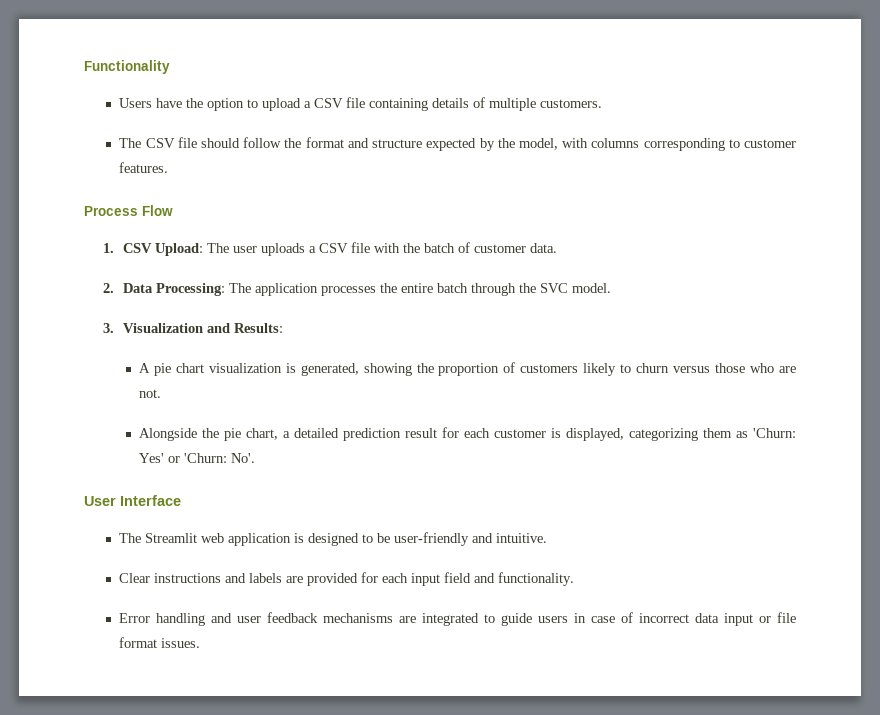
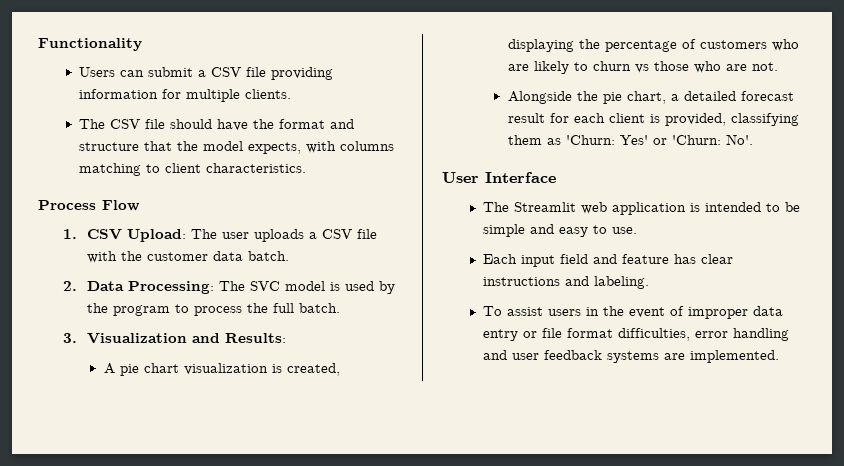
- Users have the option to upload a CSV file containing details of multiple customers.
+ Users can submit a CSV file providing information for multiple clients.
- The CSV file should follow the format and structure expected by the model, with columns corresponding to customer features.
+ The CSV file should have the format and structure that the model expects, with columns matching to client characteristics.
- 1. CSV Upload: The user uploads a CSV file with the batch of customer data.
+ 1. CSV Upload: The user uploads a CSV file with the customer data batch.
- 2. Data Processing: The application processes the entire batch through the SVC model.
+ 2. Data Processing: The SVC model is used by the program to process the full batch.
- A pie chart visualization is generated, showing the proportion of customers likely to churn versus those who are not.
+ A pie chart visualization is created, displaying the percentage of customers who are likely to churn vs those who are not.
- Alongside the pie chart, a detailed prediction result for each customer is displayed, categorizing them as 'Churn: Yes' or 'Churn: No'.
+ Alongside the pie chart, a detailed forecast result for each client is provided, classifying them as 'Churn: Yes' or 'Churn: No'.
- The Streamlit web application is designed to be user-friendly and intuitive.
- Clear instructions and labels are provided for each input field and functionality.
- Error handling and user feedback mechanisms are integrated to guide users in case of incorrect data input or file format issues.
+ The Streamlit web application is intended to be simple and easy to use.
+ Each input field and feature has clear instructions and labeling.
+ To assist users in the event of improper data entry or file format difficulties, error handling and user feedback systems are implemented.

